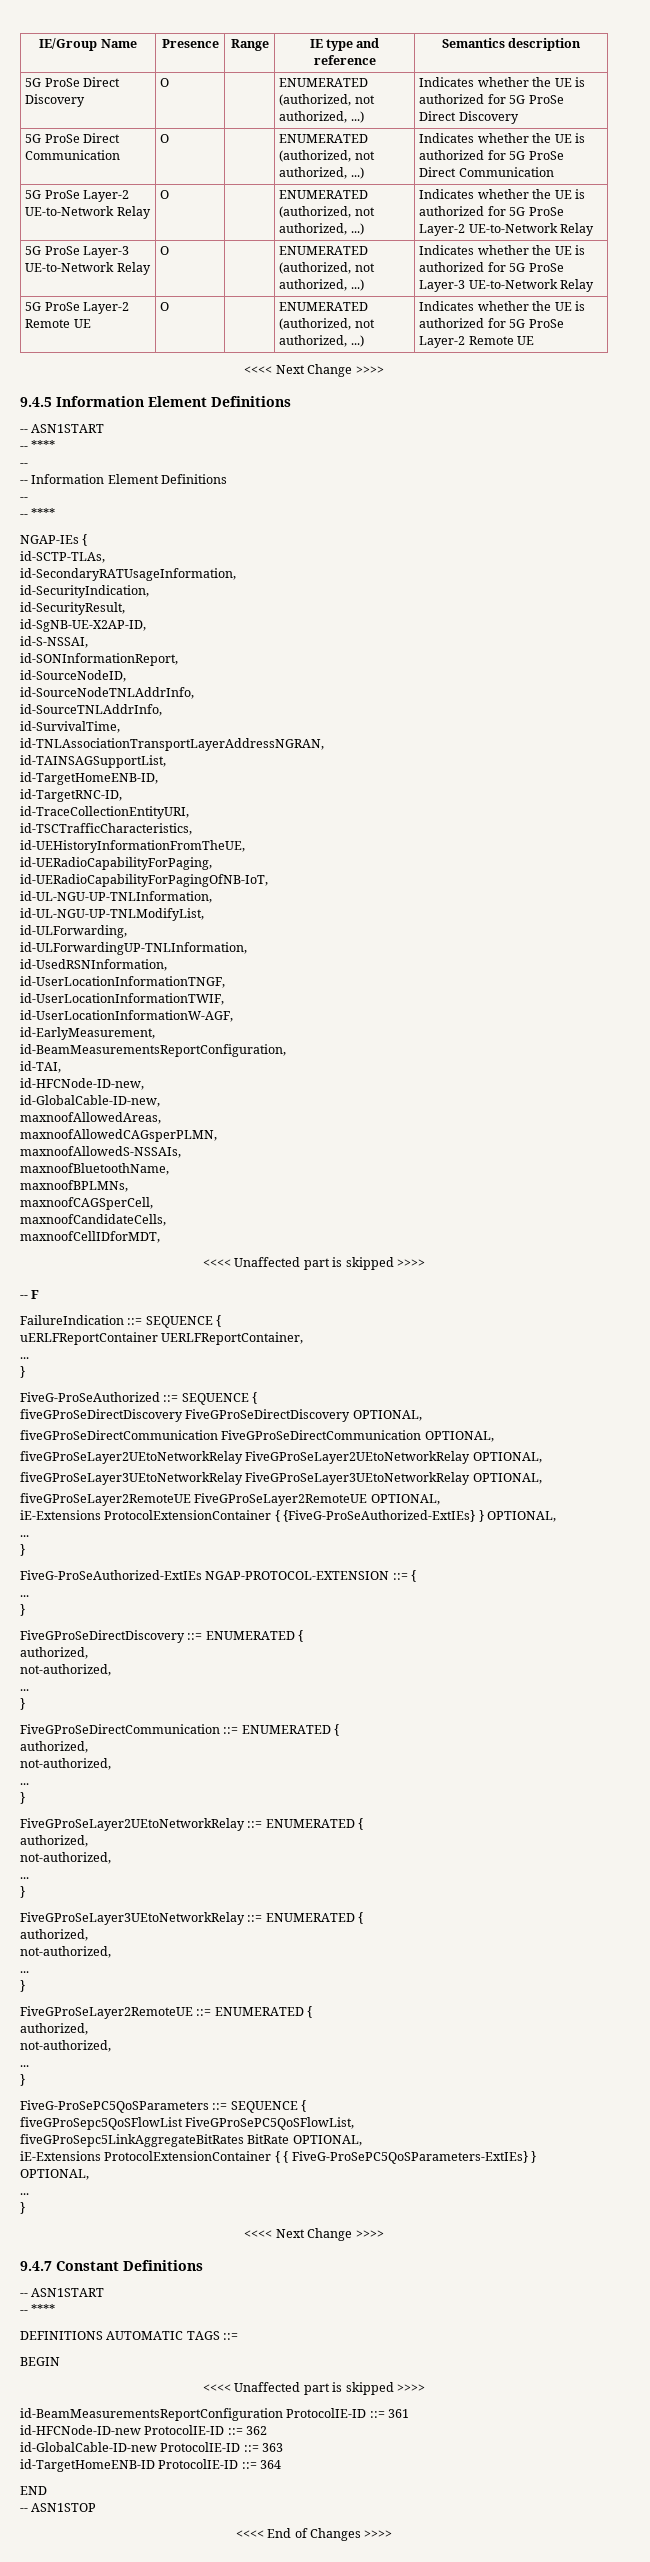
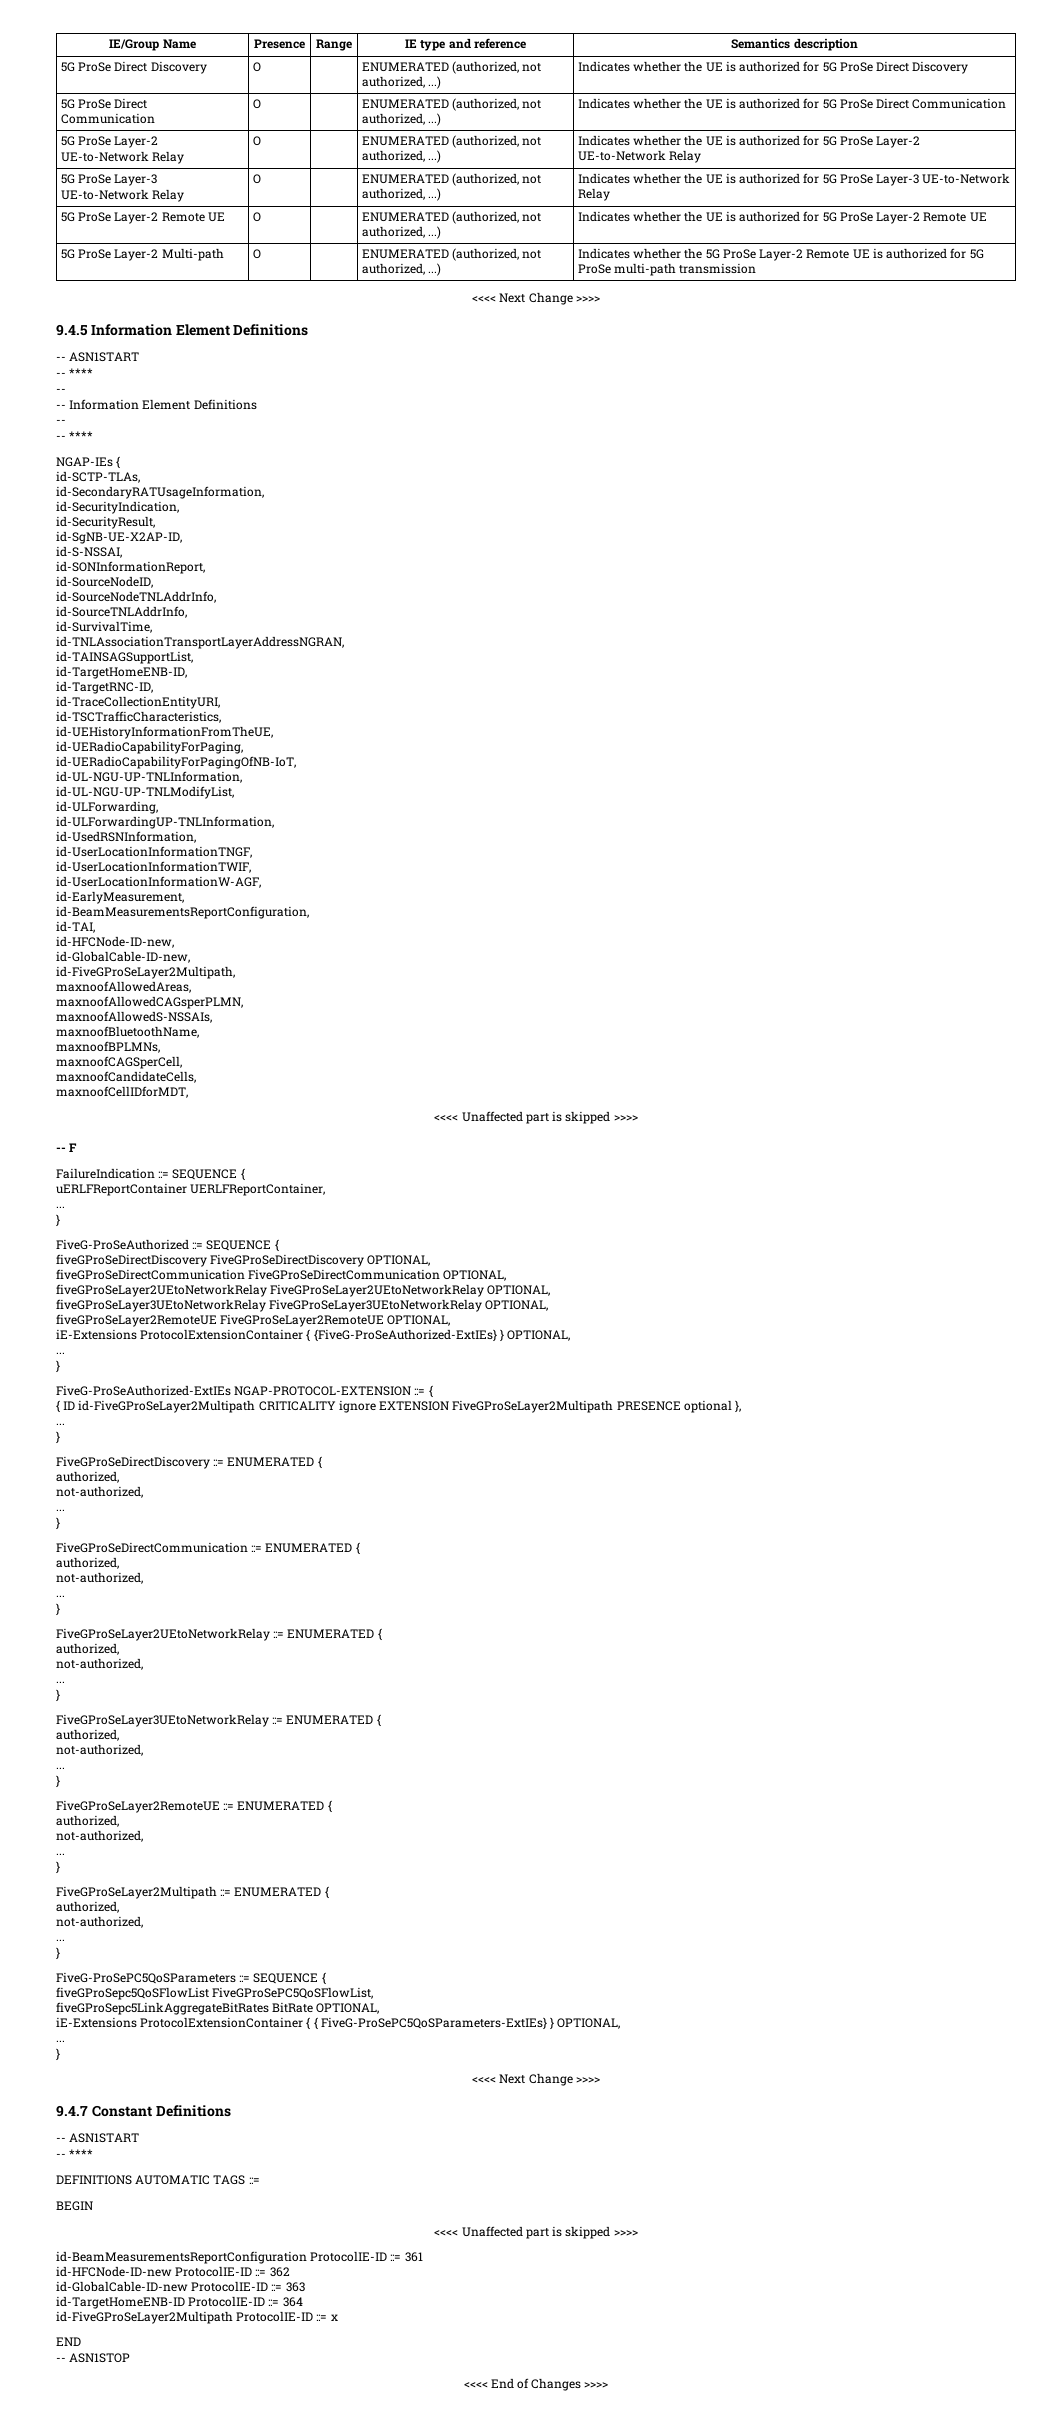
+ 5G ProSe Layer-2 Multi-path | O | | ENUMERATED (authorized, not authorized, ...) | Indicates whether the 5G ProSe Layer-2 Remote UE is authorized for 5G ProSe multi-path transmission
+ id-FiveGProSeLayer2Multipath,
+ { ID id-FiveGProSeLayer2Multipath CRITICALITY ignore EXTENSION FiveGProSeLayer2Multipath PRESENCE optional },
+ FiveGProSeLayer2Multipath ::= ENUMERATED {
+ authorized,
+ not-authorized,
+ ...
+ }
+ id-FiveGProSeLayer2Multipath ProtocolIE-ID ::= x

